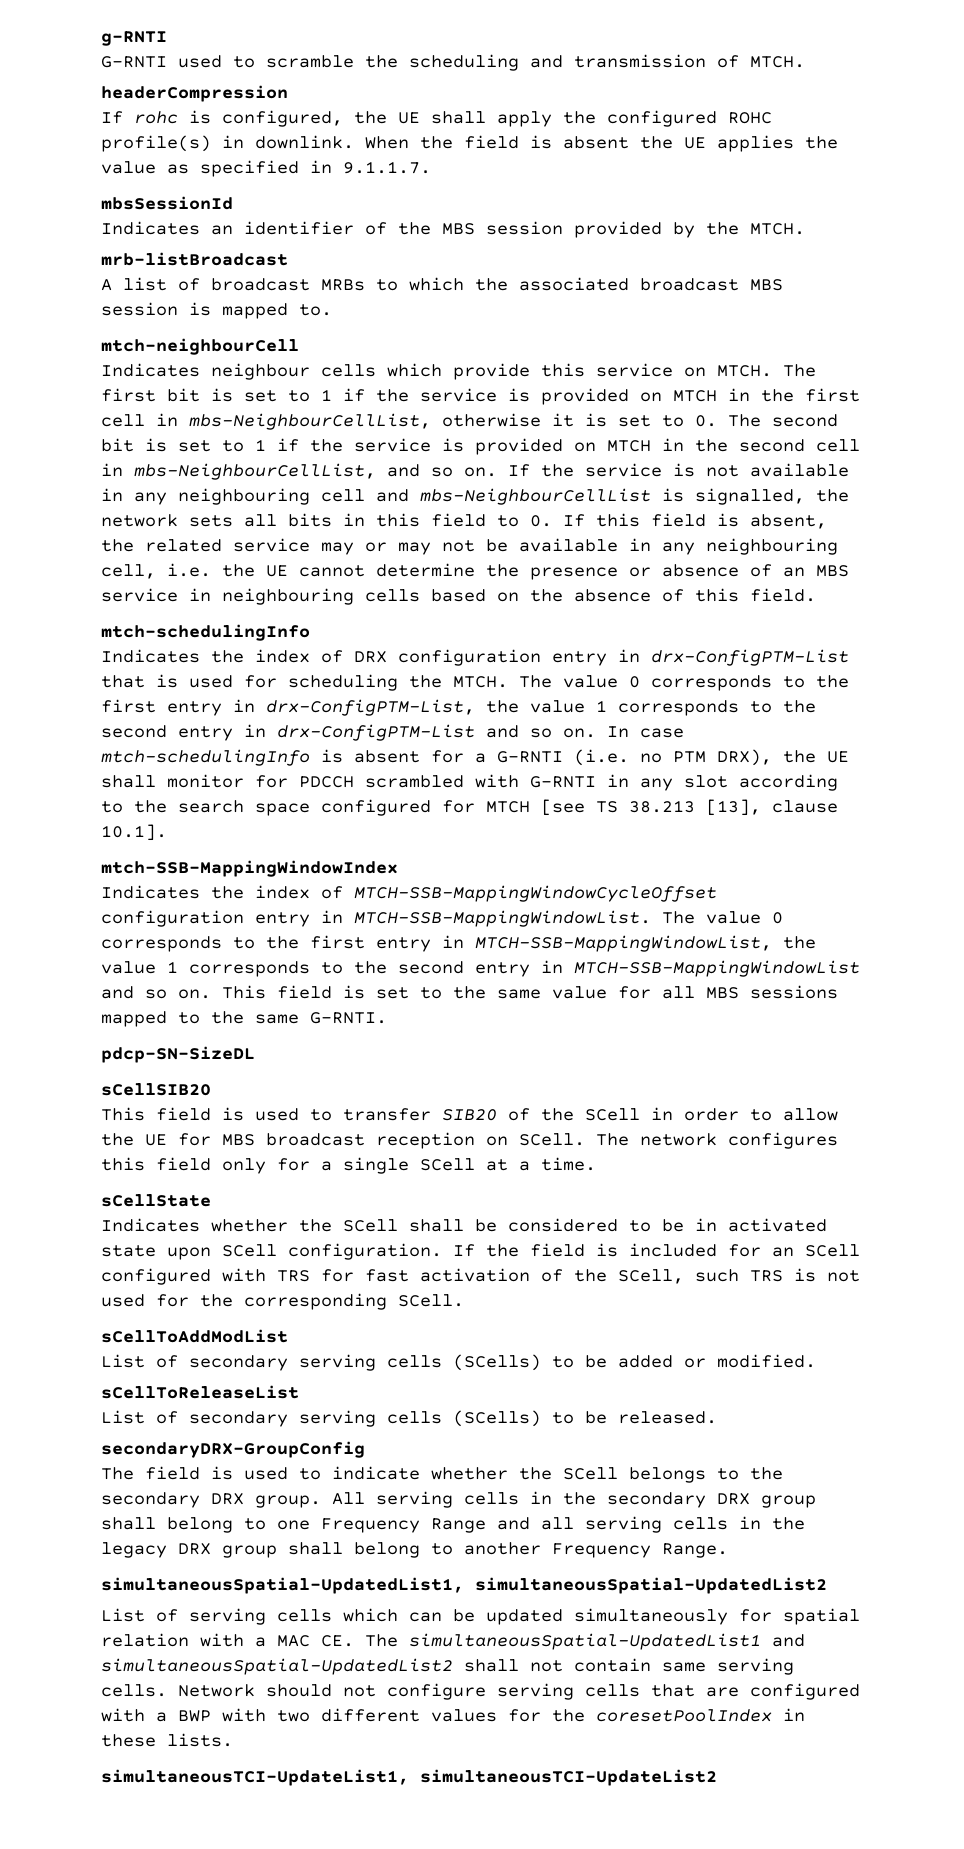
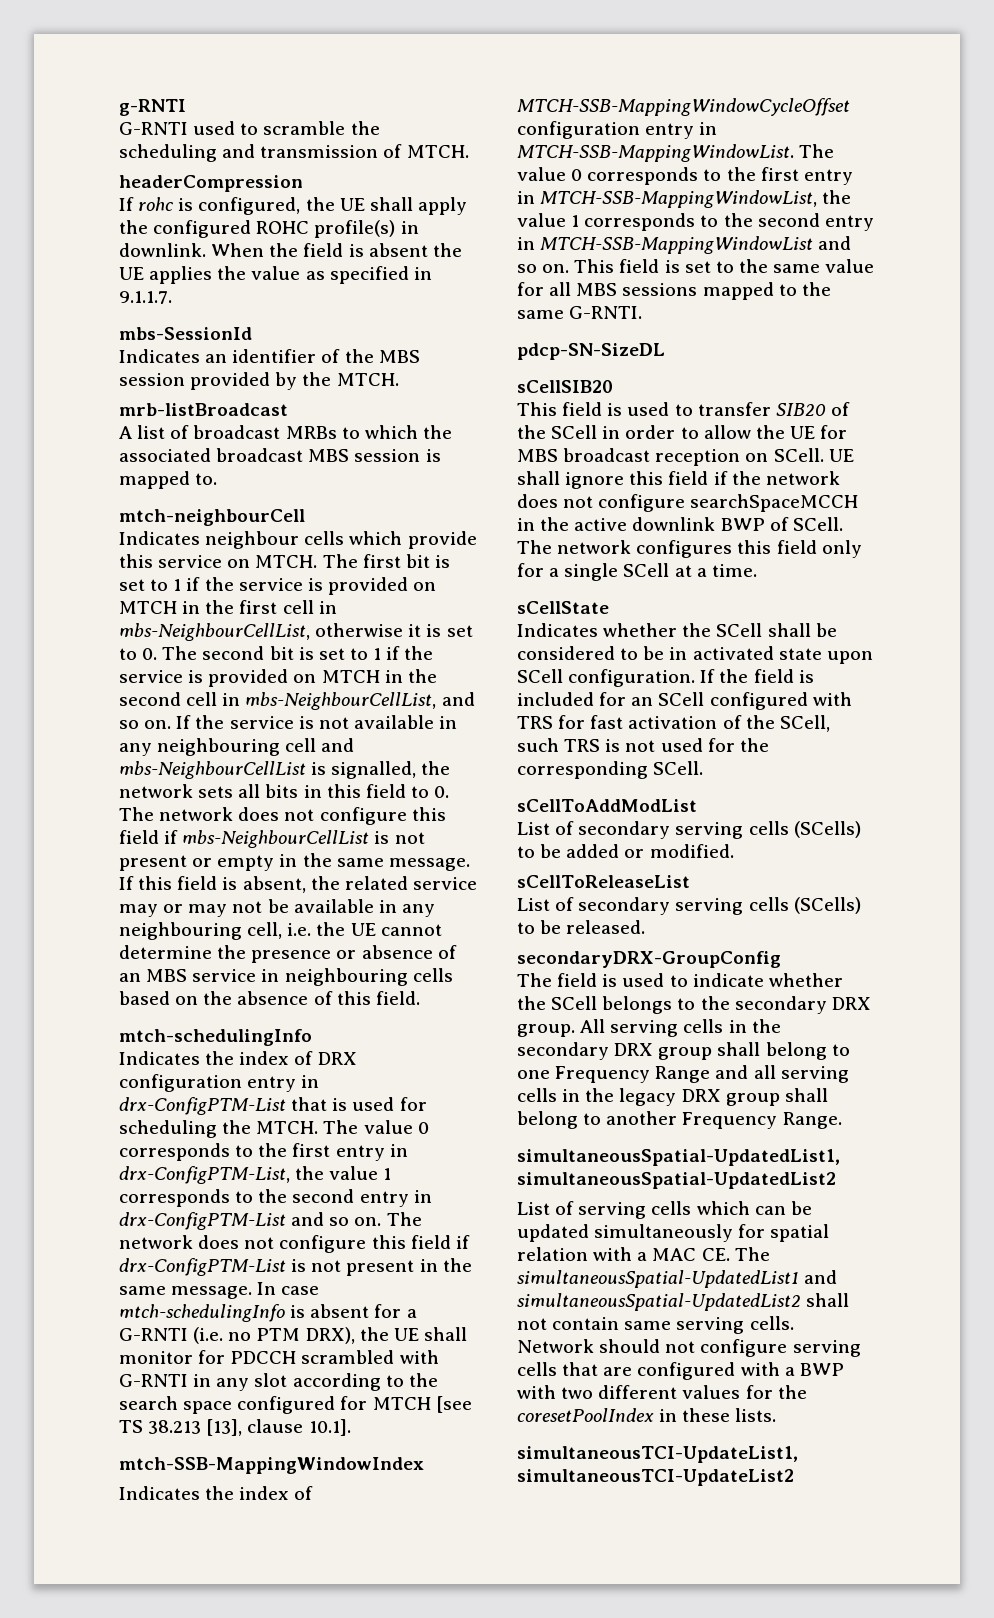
- mbsSessionId
+ mbs-SessionId
- If the service is not available in any neighbouring cell and mbs-NeighbourCellList is signalled, the network sets all bits in this field to 0. If this field is absent, the related service may or may not be available in any neighbouring cell, i.e. the UE cannot determine the presence or absence of an MBS service in neighbouring cells based on the absence of this field.
+ If the service is not available in any neighbouring cell and mbs-NeighbourCellList is signalled, the network sets all bits in this field to 0. The network does not configure this field if mbs-NeighbourCellList is not present or empty in the same message. If this field is absent, the related service may or may not be available in any neighbouring cell, i.e. the UE cannot determine the presence or absence of an MBS service in neighbouring cells based on the absence of this field.
+ The network does not configure this field if drx-ConfigPTM-List is not present in the same message.
+ UE shall ignore this field if the network does not configure searchSpaceMCCH in the active downlink BWP of SCell.

